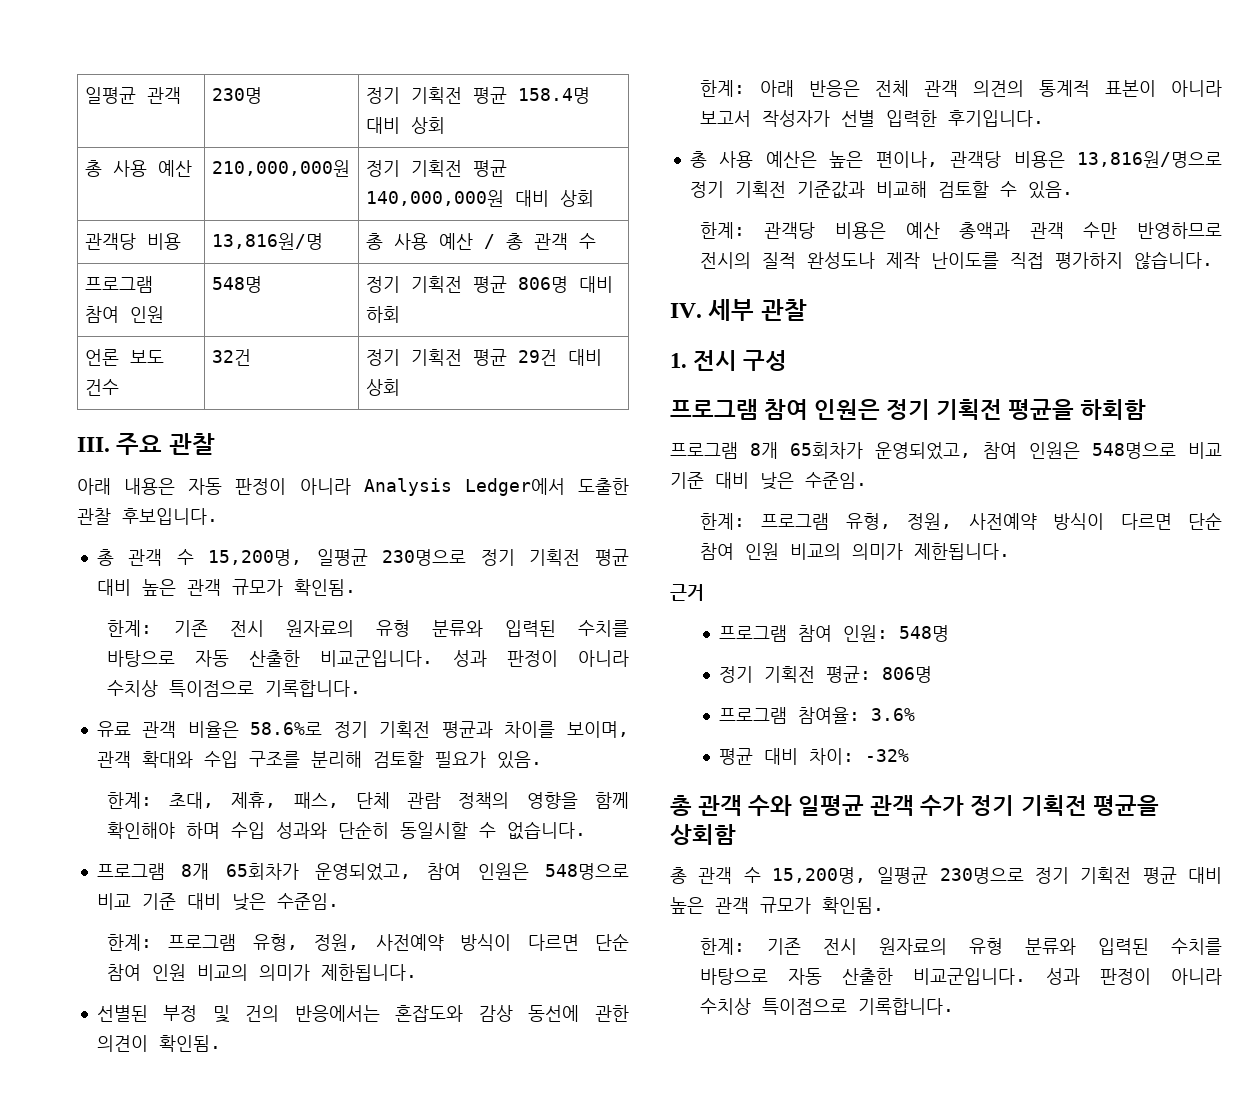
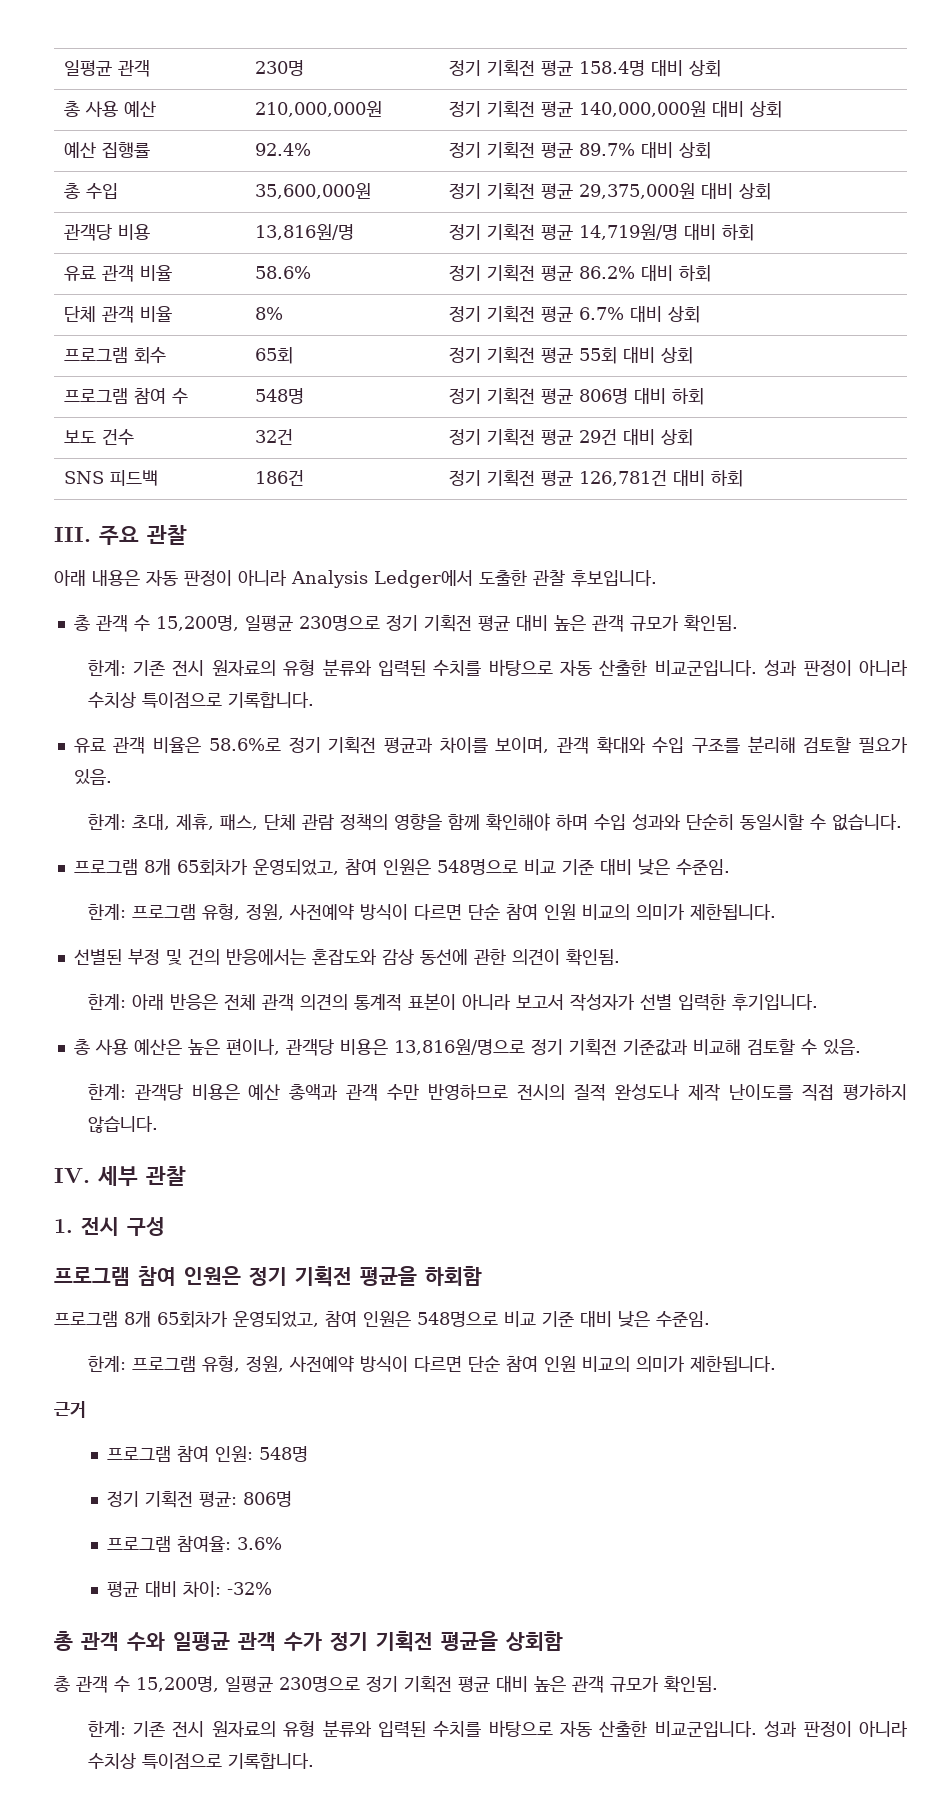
- 관객당 비용 | 13,816원/명 | 총 사용 예산 / 총 관객 수
- 프로그램 참여 인원 | 548명 | 정기 기획전 평균 806명 대비 하회
+ 예산 집행률 | 92.4% | 정기 기획전 평균 89.7% 대비 상회
+ 총 수입 | 35,600,000원 | 정기 기획전 평균 29,375,000원 대비 상회
+ 관객당 비용 | 13,816원/명 | 정기 기획전 평균 14,719원/명 대비 하회
+ 유료 관객 비율 | 58.6% | 정기 기획전 평균 86.2% 대비 하회
+ 단체 관객 비율 | 8% | 정기 기획전 평균 6.7% 대비 상회
+ 프로그램 회수 | 65회 | 정기 기획전 평균 55회 대비 상회
+ 프로그램 참여 수 | 548명 | 정기 기획전 평균 806명 대비 하회
- 언론 보도 건수 | 32건 | 정기 기획전 평균 29건 대비 상회
+ 보도 건수 | 32건 | 정기 기획전 평균 29건 대비 상회
+ SNS 피드백 | 186건 | 정기 기획전 평균 126,781건 대비 하회

